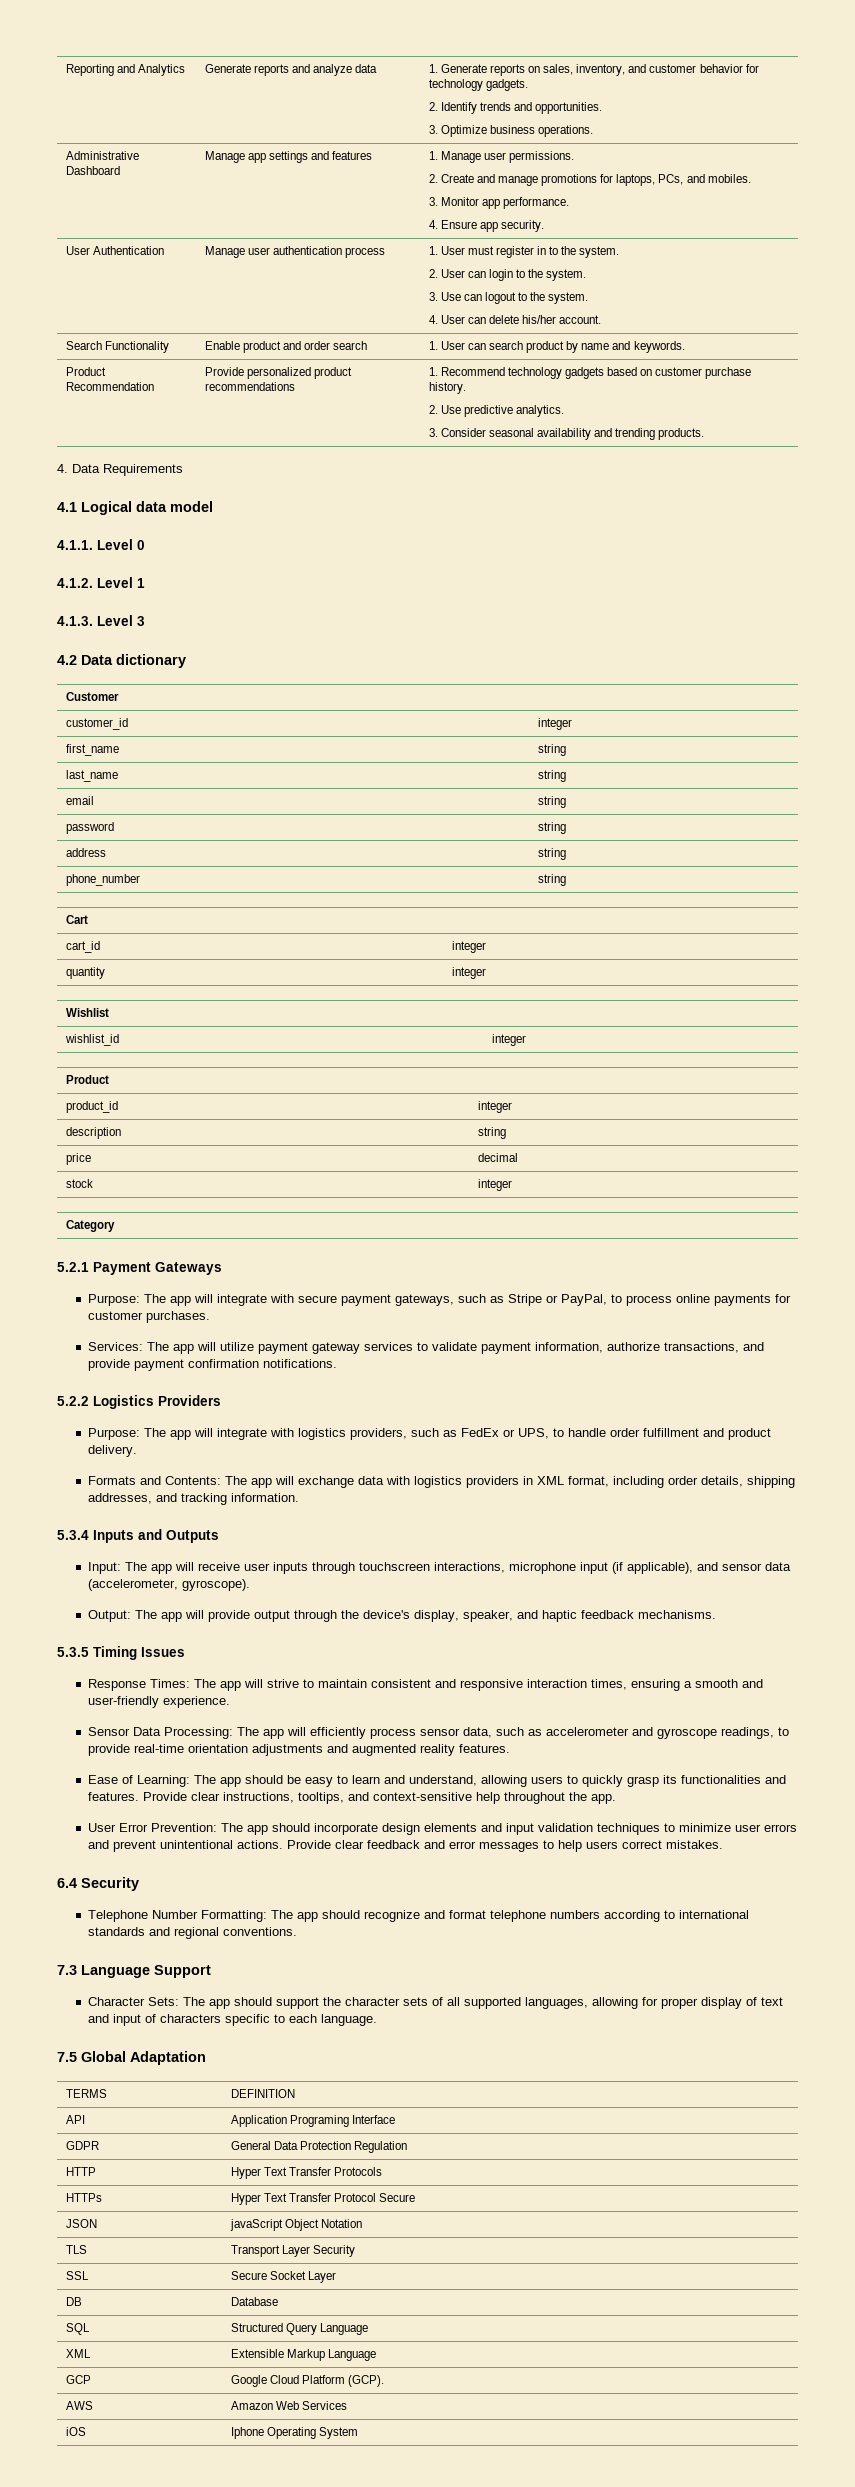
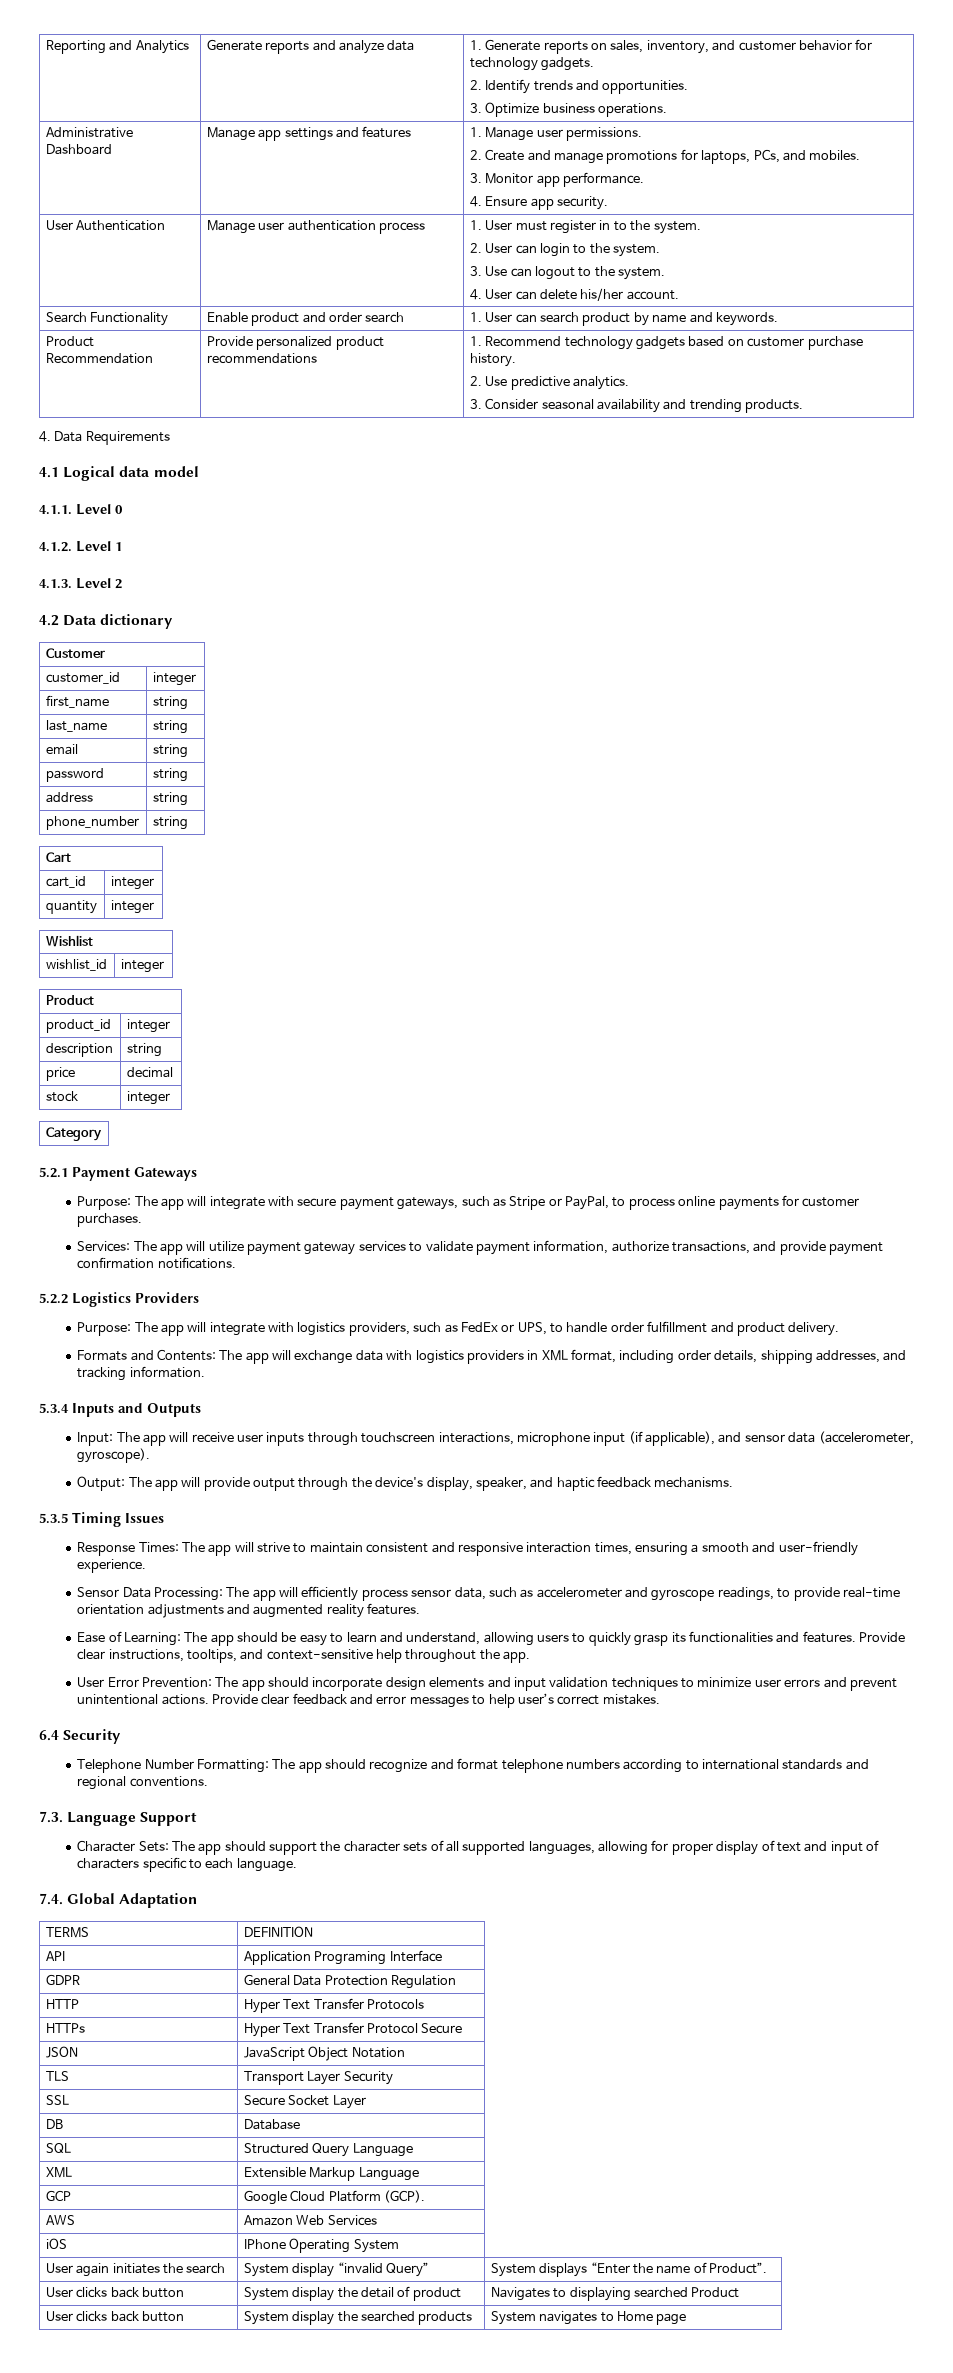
- 4.1.3. Level 3
+ 4.1.3. Level 2
- Provide clear feedback and error messages to help users correct mistakes.
+ Provide clear feedback and error messages to help user’s correct mistakes.
- 7.3 Language Support
+ 7.3. Language Support
- 7.5 Global Adaptation
+ 7.4. Global Adaptation
- JSON | javaScript Object Notation
+ JSON | JavaScript Object Notation
- iOS | Iphone Operating System
+ iOS | IPhone Operating System
+ User again initiates the search | System display “invalid Query” | System displays “Enter the name of Product”.
+ User clicks back button | System display the detail of product | Navigates to displaying searched Product
+ User clicks back button | System display the searched products | System navigates to Home page

